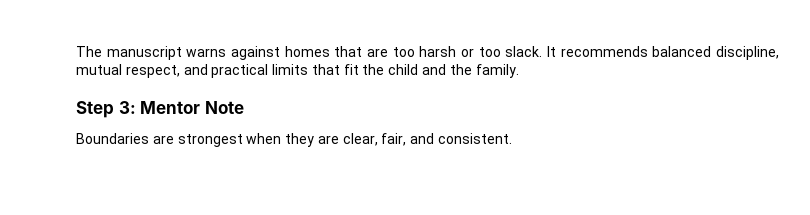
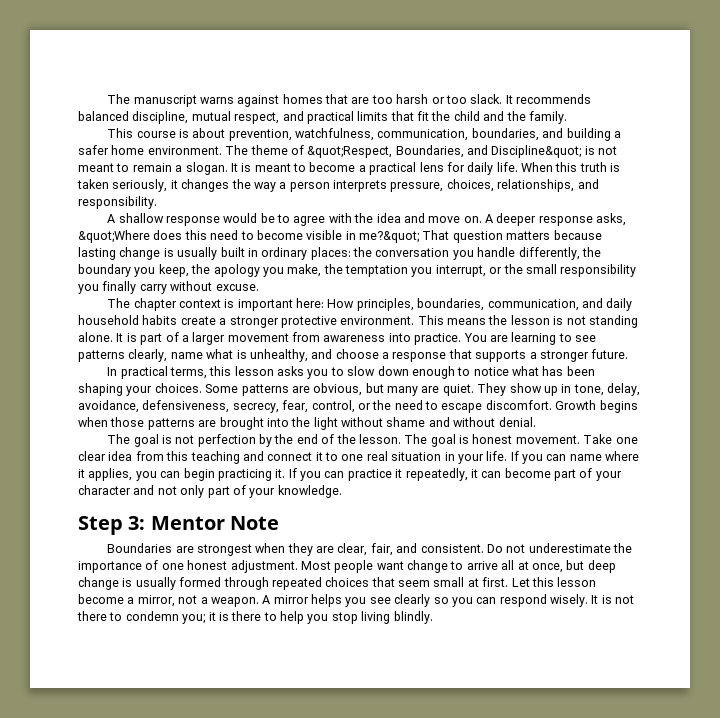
+ This course is about prevention, watchfulness, communication, boundaries, and building a safer home environment. The theme of &quot;Respect, Boundaries, and Discipline&quot; is not meant to remain a slogan. It is meant to become a practical lens for daily life. When this truth is taken seriously, it changes the way a person interprets pressure, choices, relationships, and responsibility.
+ A shallow response would be to agree with the idea and move on. A deeper response asks, &quot;Where does this need to become visible in me?&quot; That question matters because lasting change is usually built in ordinary places: the conversation you handle differently, the boundary you keep, the apology you make, the temptation you interrupt, or the small responsibility you finally carry without excuse.
+ The chapter context is important here: How principles, boundaries, communication, and daily household habits create a stronger protective environment. This means the lesson is not standing alone. It is part of a larger movement from awareness into practice. You are learning to see patterns clearly, name what is unhealthy, and choose a response that supports a stronger future.
+ In practical terms, this lesson asks you to slow down enough to notice what has been shaping your choices. Some patterns are obvious, but many are quiet. They show up in tone, delay, avoidance, defensiveness, secrecy, fear, control, or the need to escape discomfort. Growth begins when those patterns are brought into the light without shame and without denial.
+ The goal is not perfection by the end of the lesson. The goal is honest movement. Take one clear idea from this teaching and connect it to one real situation in your life. If you can name where it applies, you can begin practicing it. If you can practice it repeatedly, it can become part of your character and not only part of your knowledge.
+ Do not underestimate the importance of one honest adjustment. Most people want change to arrive all at once, but deep change is usually formed through repeated choices that seem small at first. Let this lesson become a mirror, not a weapon. A mirror helps you see clearly so you can respond wisely. It is not there to condemn you; it is there to help you stop living blindly.

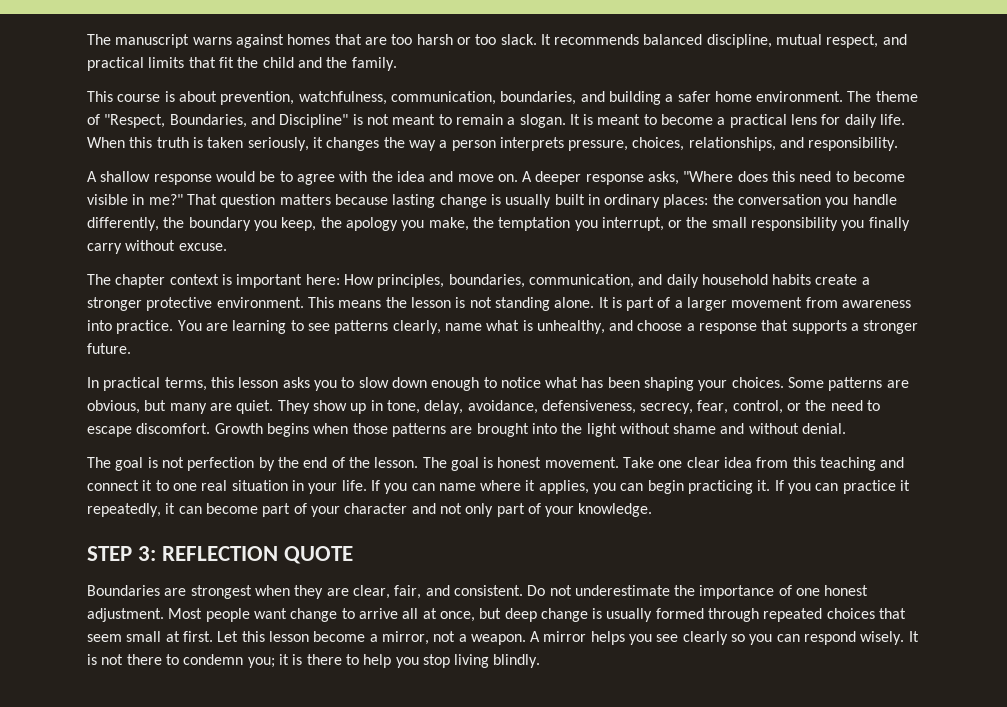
- The theme of &quot;Respect, Boundaries, and Discipline&quot; is not meant to remain a slogan.
+ The theme of "Respect, Boundaries, and Discipline" is not meant to remain a slogan.
- A deeper response asks, &quot;Where does this need to become visible in me?&quot; That question matters because lasting change is usually built in ordinary places: the conversation you handle differently, the boundary you keep, the apology you make, the temptation you interrupt, or the small responsibility you finally carry without excuse.
+ A deeper response asks, "Where does this need to become visible in me?" That question matters because lasting change is usually built in ordinary places: the conversation you handle differently, the boundary you keep, the apology you make, the temptation you interrupt, or the small responsibility you finally carry without excuse.
- Step 3: Mentor Note
+ STEP 3: REFLECTION QUOTE

